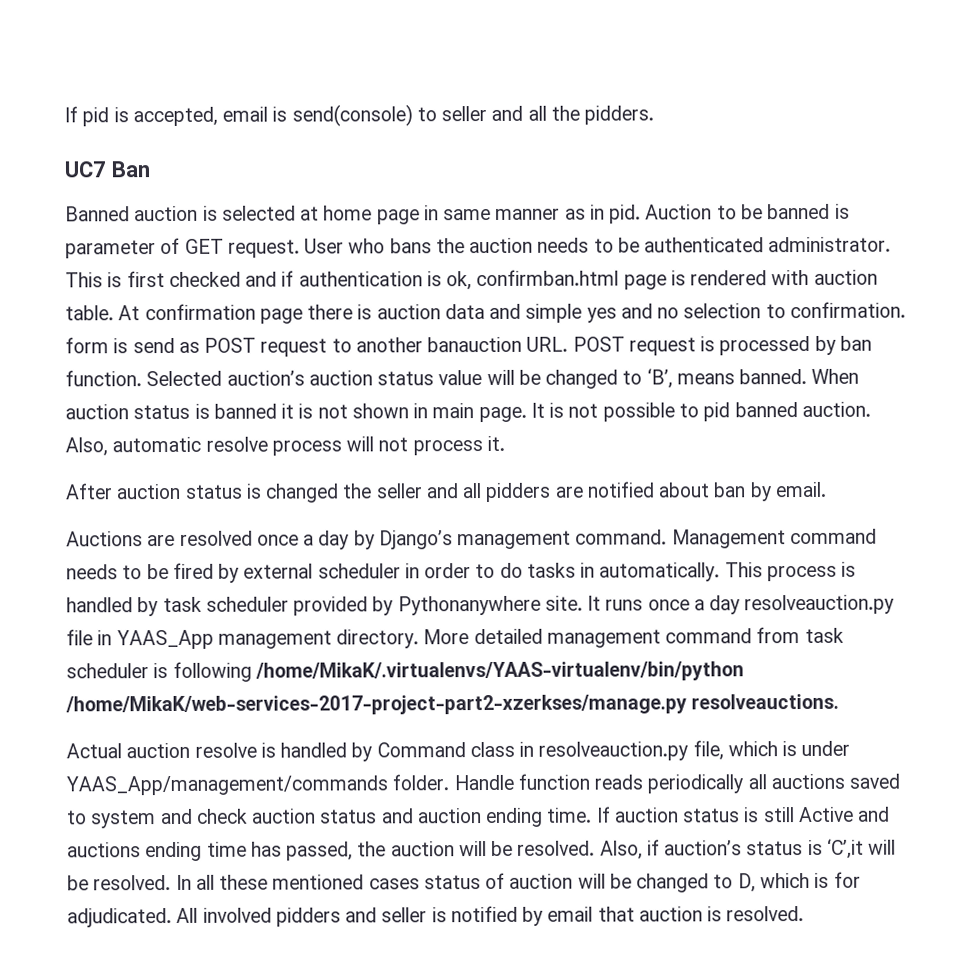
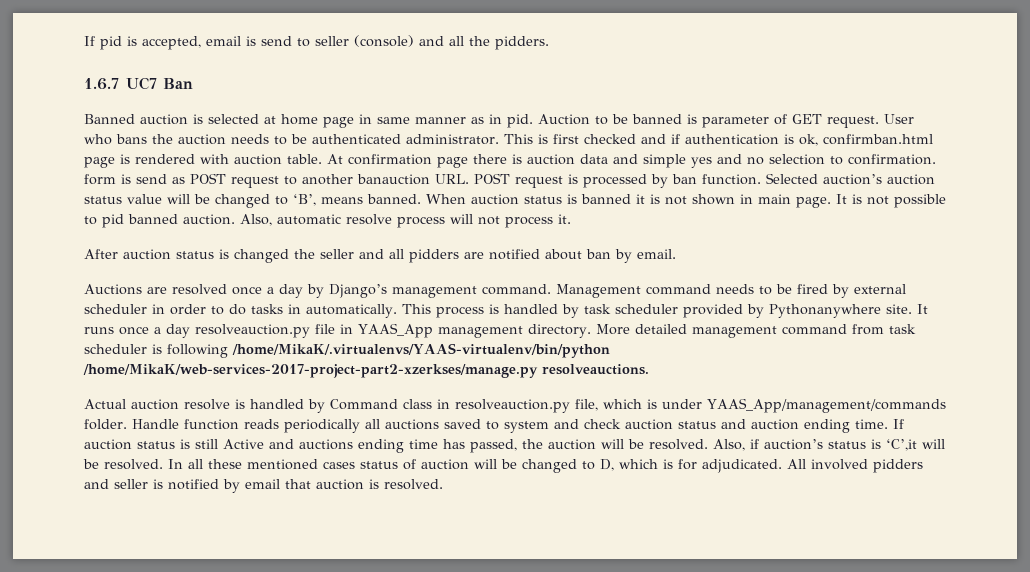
- If pid is accepted, email is send(console) to seller and all the pidders.
+ If pid is accepted, email is send to seller (console) and all the pidders.
- UC7 Ban
+ 1.6.7 UC7 Ban

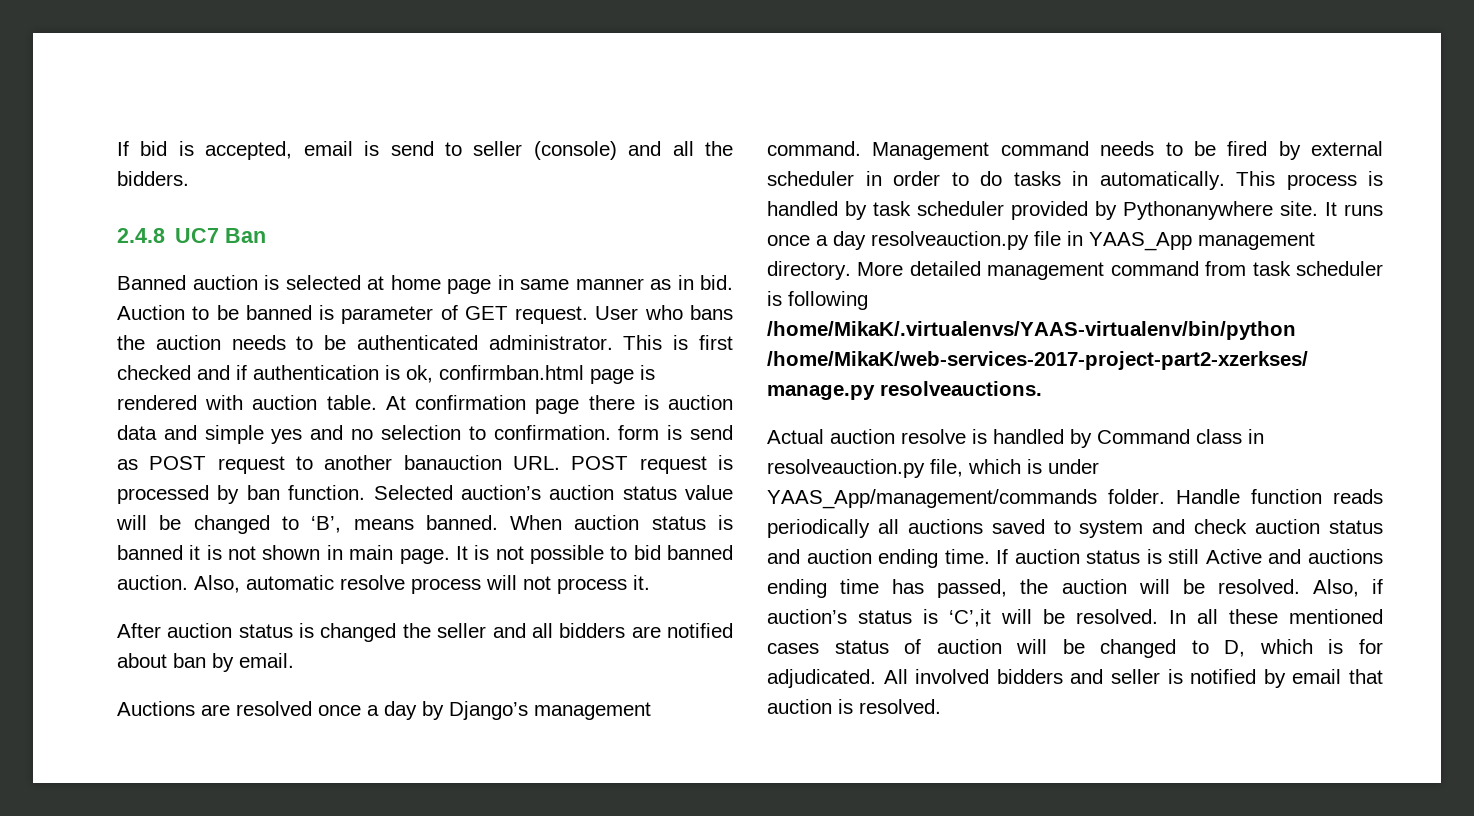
- If pid is accepted, email is send to seller (console) and all the pidders.
- 1.6.7 UC7 Ban
+ If bid is accepted, email is send to seller (console) and all the bidders.
+ 2.4.8 UC7 Ban
- Banned auction is selected at home page in same manner as in pid.
+ Banned auction is selected at home page in same manner as in bid.
- It is not possible to pid banned auction.
+ It is not possible to bid banned auction.
- After auction status is changed the seller and all pidders are notified about ban by email.
+ After auction status is changed the seller and all bidders are notified about ban by email.
- All involved pidders and seller is notified by email that auction is resolved.
+ All involved bidders and seller is notified by email that auction is resolved.

